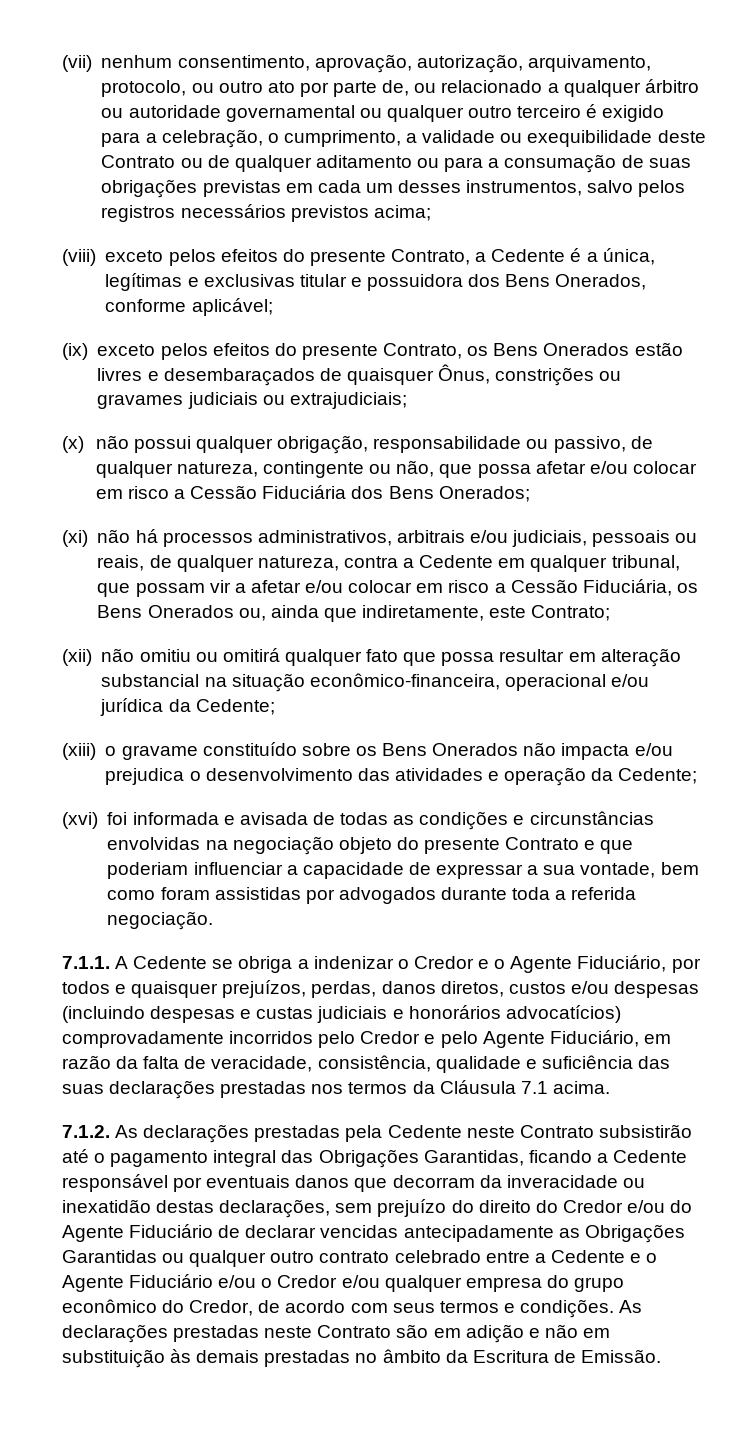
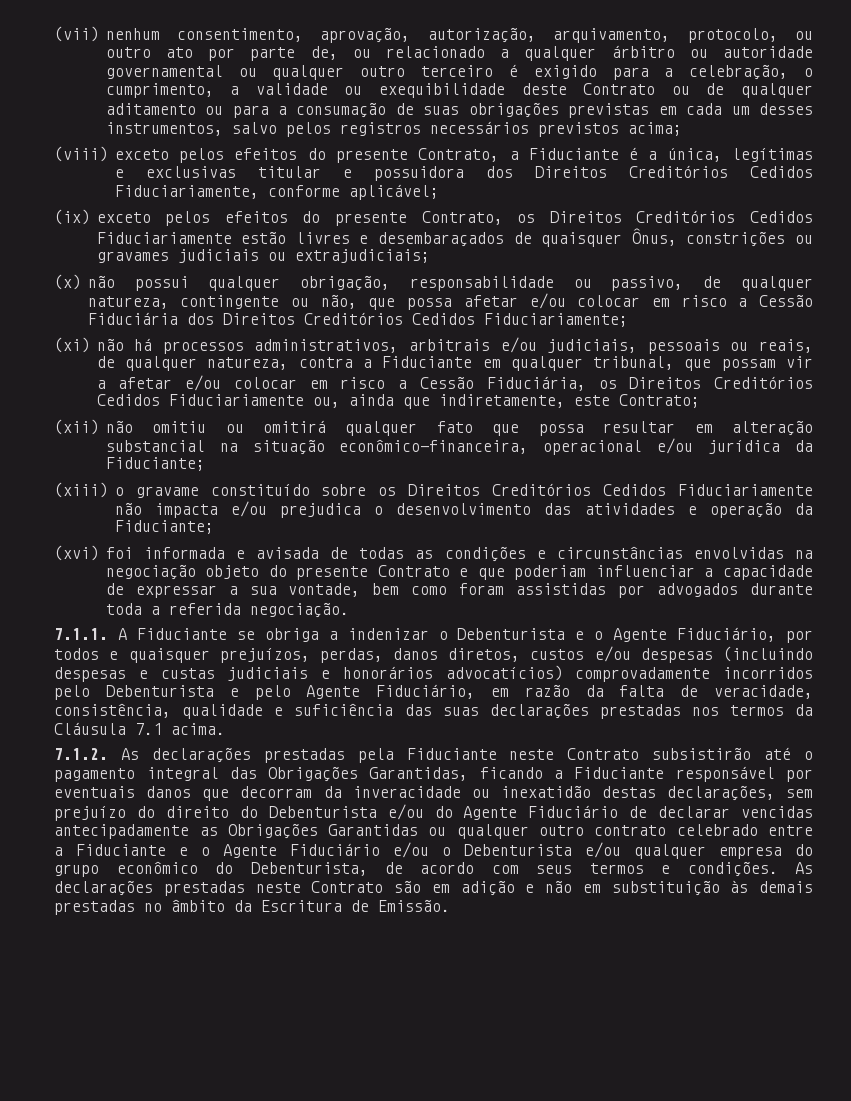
- (viii) exceto pelos efeitos do presente Contrato, a Cedente é a única, legítimas e exclusivas titular e possuidora dos Bens Onerados, conforme aplicável;
+ (viii) exceto pelos efeitos do presente Contrato, a Fiduciante é a única, legítimas e exclusivas titular e possuidora dos Direitos Creditórios Cedidos Fiduciariamente, conforme aplicável;
- (ix) exceto pelos efeitos do presente Contrato, os Bens Onerados estão livres e desembaraçados de quaisquer Ônus, constrições ou gravames judiciais ou extrajudiciais;
+ (ix) exceto pelos efeitos do presente Contrato, os Direitos Creditórios Cedidos Fiduciariamente estão livres e desembaraçados de quaisquer Ônus, constrições ou gravames judiciais ou extrajudiciais;
- (x) não possui qualquer obrigação, responsabilidade ou passivo, de qualquer natureza, contingente ou não, que possa afetar e/ou colocar em risco a Cessão Fiduciária dos Bens Onerados;
+ (x) não possui qualquer obrigação, responsabilidade ou passivo, de qualquer natureza, contingente ou não, que possa afetar e/ou colocar em risco a Cessão Fiduciária dos Direitos Creditórios Cedidos Fiduciariamente;
- (xi) não há processos administrativos, arbitrais e/ou judiciais, pessoais ou reais, de qualquer natureza, contra a Cedente em qualquer tribunal, que possam vir a afetar e/ou colocar em risco a Cessão Fiduciária, os Bens Onerados ou, ainda que indiretamente, este Contrato;
+ (xi) não há processos administrativos, arbitrais e/ou judiciais, pessoais ou reais, de qualquer natureza, contra a Fiduciante em qualquer tribunal, que possam vir a afetar e/ou colocar em risco a Cessão Fiduciária, os Direitos Creditórios Cedidos Fiduciariamente ou, ainda que indiretamente, este Contrato;
- (xii) não omitiu ou omitirá qualquer fato que possa resultar em alteração substancial na situação econômico-financeira, operacional e/ou jurídica da Cedente;
+ (xii) não omitiu ou omitirá qualquer fato que possa resultar em alteração substancial na situação econômico-financeira, operacional e/ou jurídica da Fiduciante;
- (xiii) o gravame constituído sobre os Bens Onerados não impacta e/ou prejudica o desenvolvimento das atividades e operação da Cedente;
+ (xiii) o gravame constituído sobre os Direitos Creditórios Cedidos Fiduciariamente não impacta e/ou prejudica o desenvolvimento das atividades e operação da Fiduciante;
- 7.1.1. A Cedente se obriga a indenizar o Credor e o Agente Fiduciário, por todos e quaisquer prejuízos, perdas, danos diretos, custos e/ou despesas (incluindo despesas e custas judiciais e honorários advocatícios) comprovadamente incorridos pelo Credor e pelo Agente Fiduciário, em razão da falta de veracidade, consistência, qualidade e suficiência das suas declarações prestadas nos termos da Cláusula 7.1 acima.
+ 7.1.1. A Fiduciante se obriga a indenizar o Debenturista e o Agente Fiduciário, por todos e quaisquer prejuízos, perdas, danos diretos, custos e/ou despesas (incluindo despesas e custas judiciais e honorários advocatícios) comprovadamente incorridos pelo Debenturista e pelo Agente Fiduciário, em razão da falta de veracidade, consistência, qualidade e suficiência das suas declarações prestadas nos termos da Cláusula 7.1 acima.
- 7.1.2. As declarações prestadas pela Cedente neste Contrato subsistirão até o pagamento integral das Obrigações Garantidas, ficando a Cedente responsável por eventuais danos que decorram da inveracidade ou inexatidão destas declarações, sem prejuízo do direito do Credor e/ou do Agente Fiduciário de declarar vencidas antecipadamente as Obrigações Garantidas ou qualquer outro contrato celebrado entre a Cedente e o Agente Fiduciário e/ou o Credor e/ou qualquer empresa do grupo econômico do Credor, de acordo com seus termos e condições.
+ 7.1.2. As declarações prestadas pela Fiduciante neste Contrato subsistirão até o pagamento integral das Obrigações Garantidas, ficando a Fiduciante responsável por eventuais danos que decorram da inveracidade ou inexatidão destas declarações, sem prejuízo do direito do Debenturista e/ou do Agente Fiduciário de declarar vencidas antecipadamente as Obrigações Garantidas ou qualquer outro contrato celebrado entre a Fiduciante e o Agente Fiduciário e/ou o Debenturista e/ou qualquer empresa do grupo econômico do Debenturista, de acordo com seus termos e condições.

